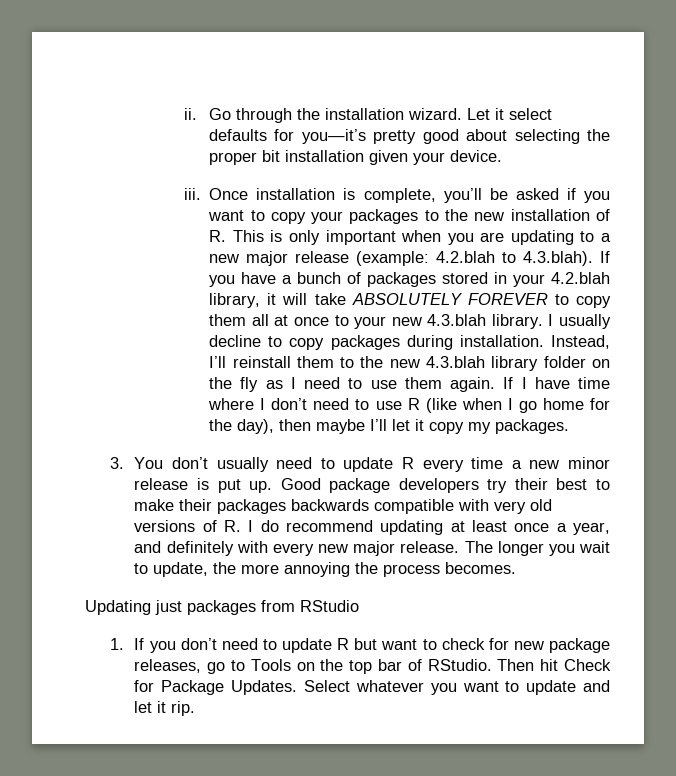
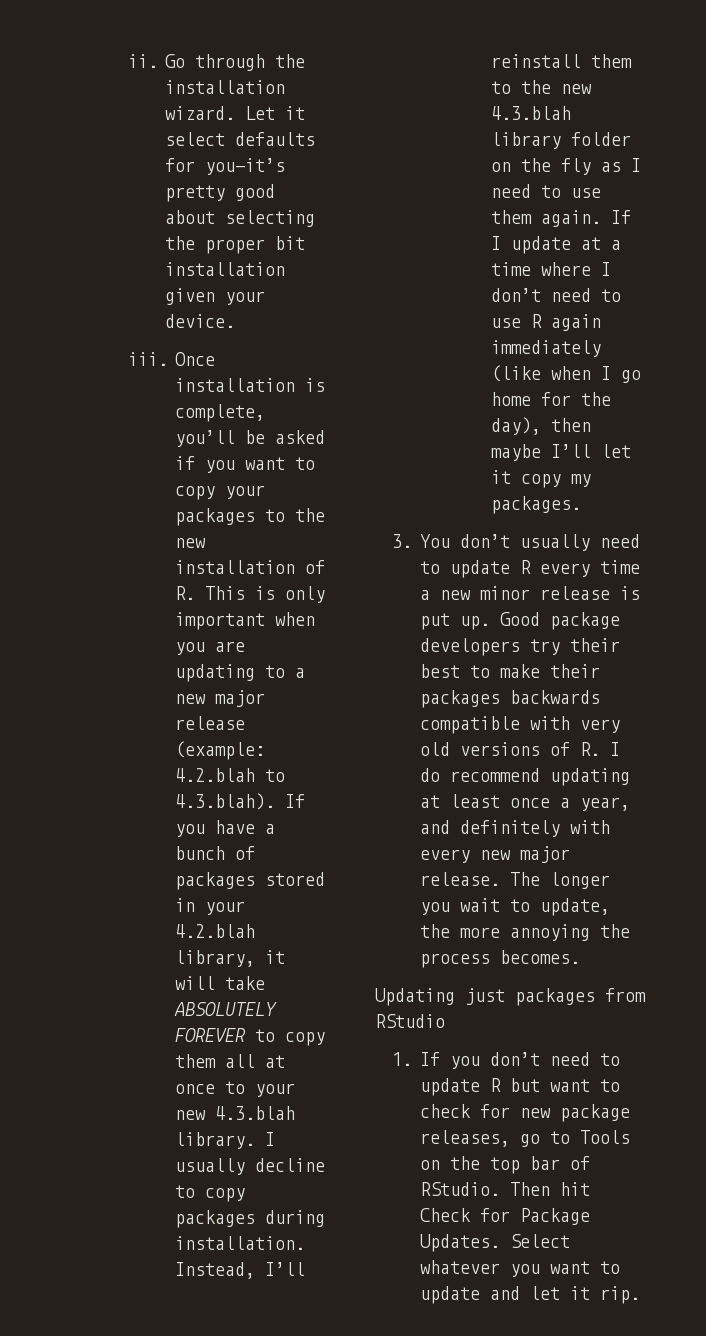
- If I have time where I don’t need to use R (like when I go home for the day), then maybe I’ll let it copy my packages.
+ If I update at a time where I don’t need to use R again immediately (like when I go home for the day), then maybe I’ll let it copy my packages.

